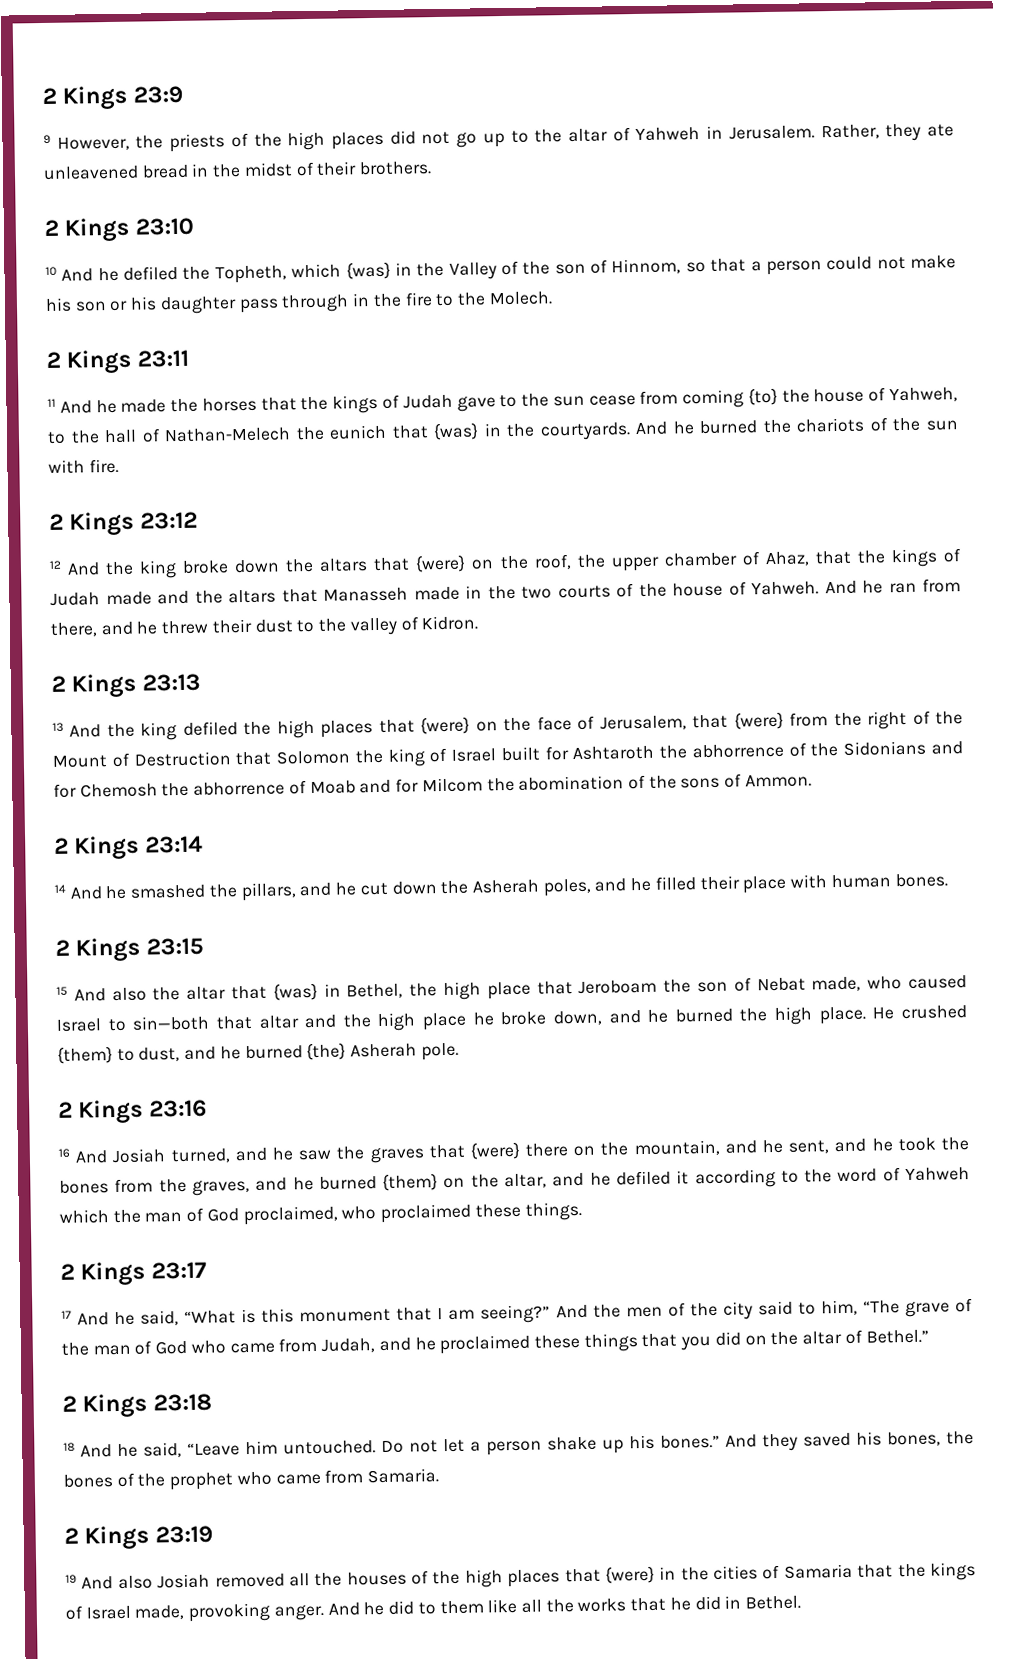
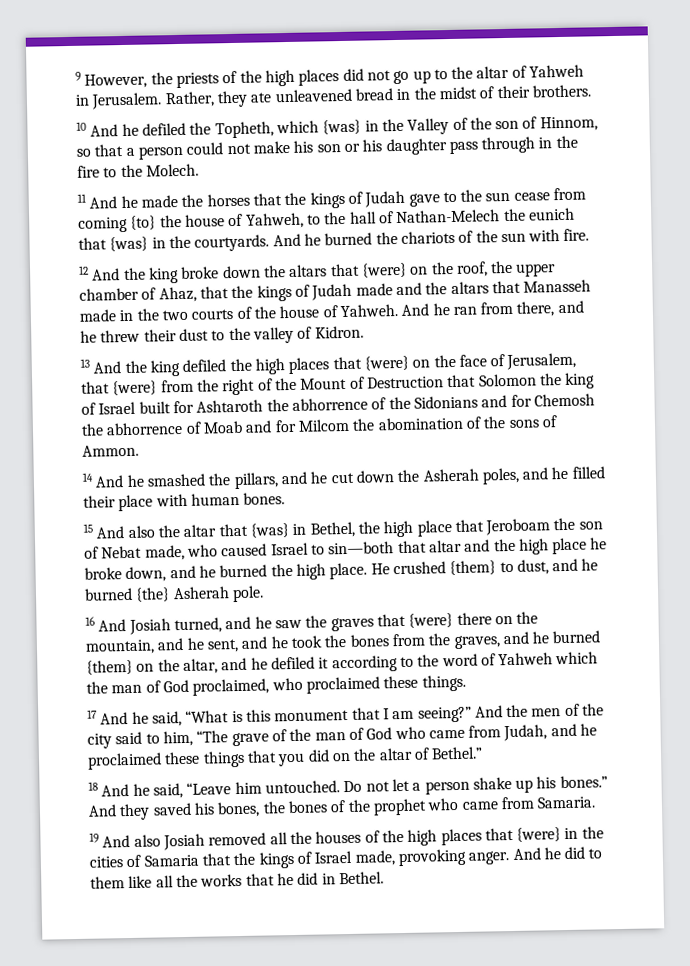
- 2 Kings 23:9
- 2 Kings 23:10
- 2 Kings 23:11
- 2 Kings 23:12
- 2 Kings 23:13
- 2 Kings 23:14
- 2 Kings 23:15
- 2 Kings 23:16
- 2 Kings 23:17
- 2 Kings 23:18
- 2 Kings 23:19

